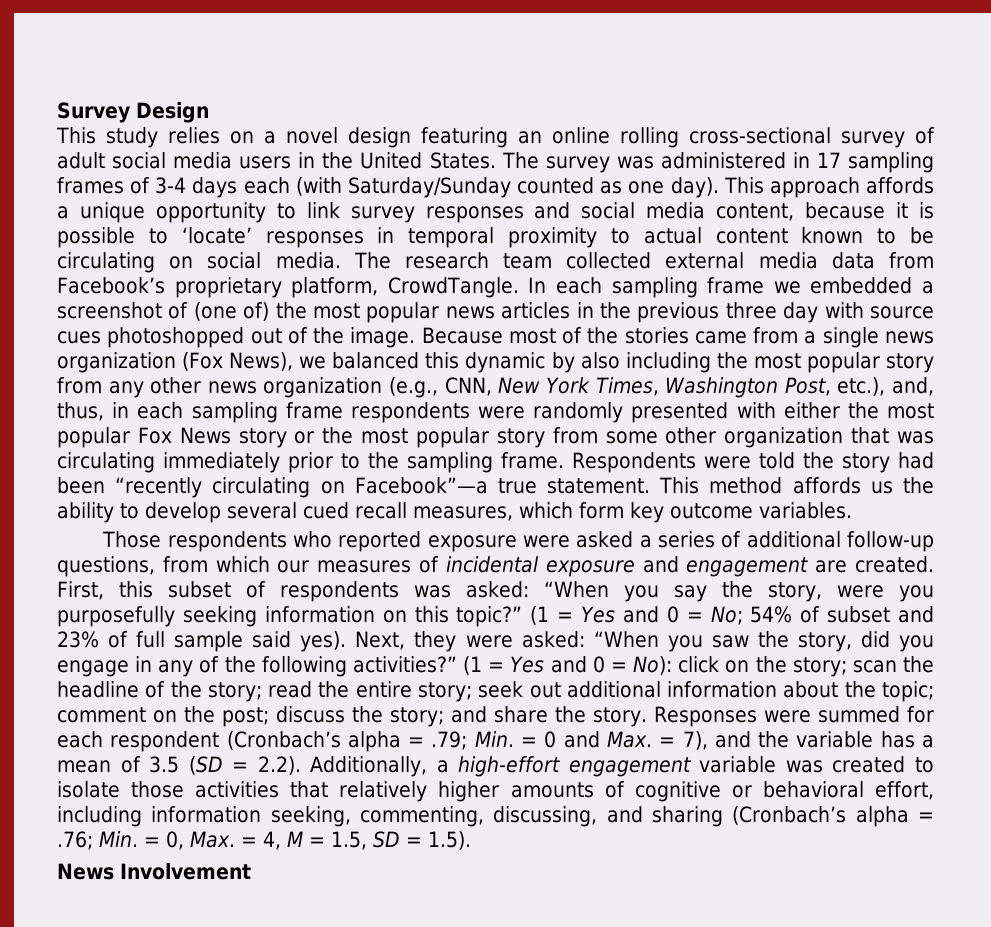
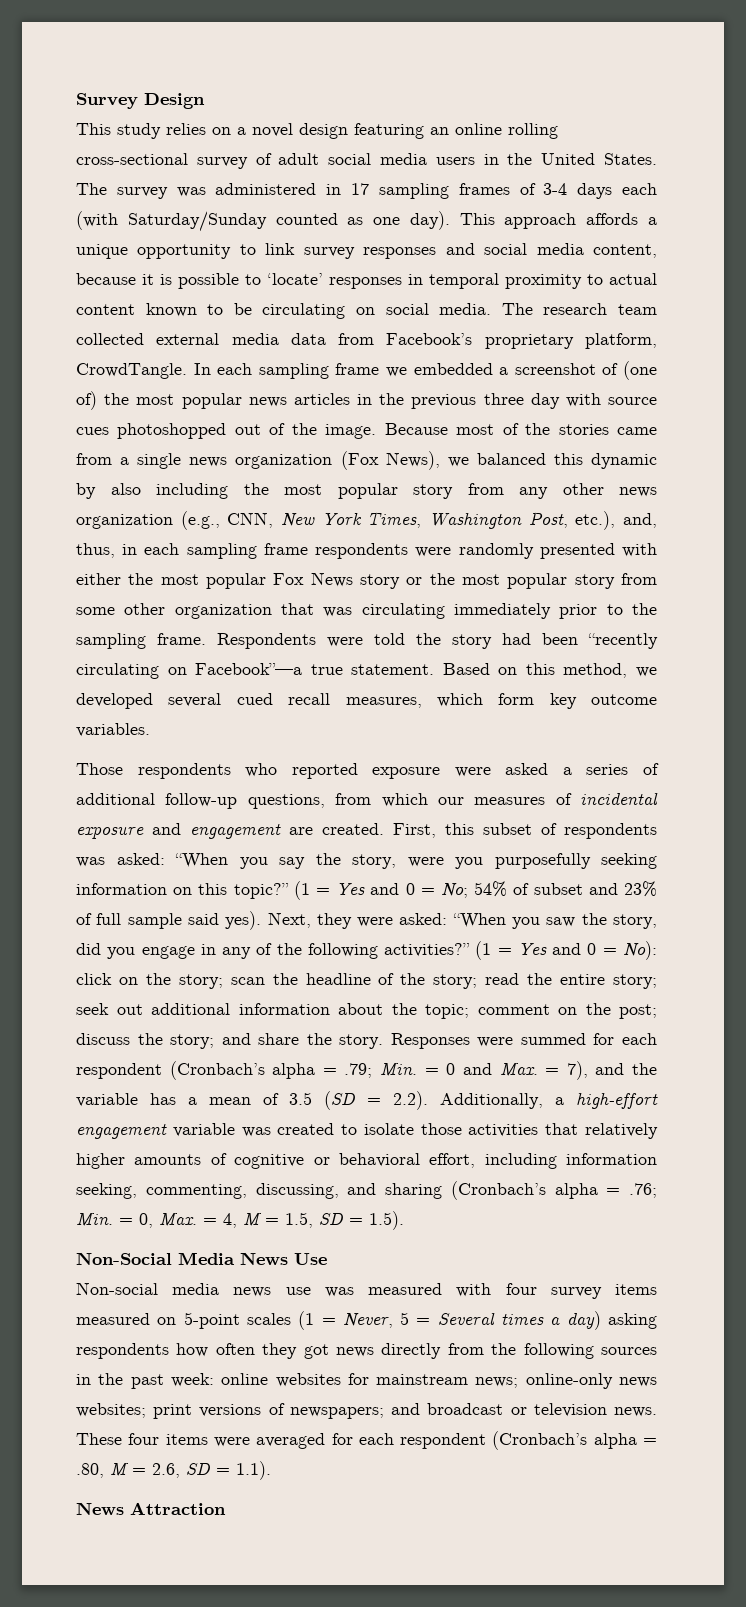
- This method affords us the ability to develop several cued recall measures, which form key outcome variables.
+ Based on this method, we developed several cued recall measures, which form key outcome variables.
- News Involvement
+ Non-Social Media News Use
+ Non-social media news use was measured with four survey items measured on 5-point scales (1 = Never, 5 = Several times a day) asking respondents how often they got news directly from the following sources in the past week: online websites for mainstream news; online-only news websites; print versions of newspapers; and broadcast or television news. These four items were averaged for each respondent (Cronbach’s alpha = .80, M = 2.6, SD = 1.1).
+ News Attraction

